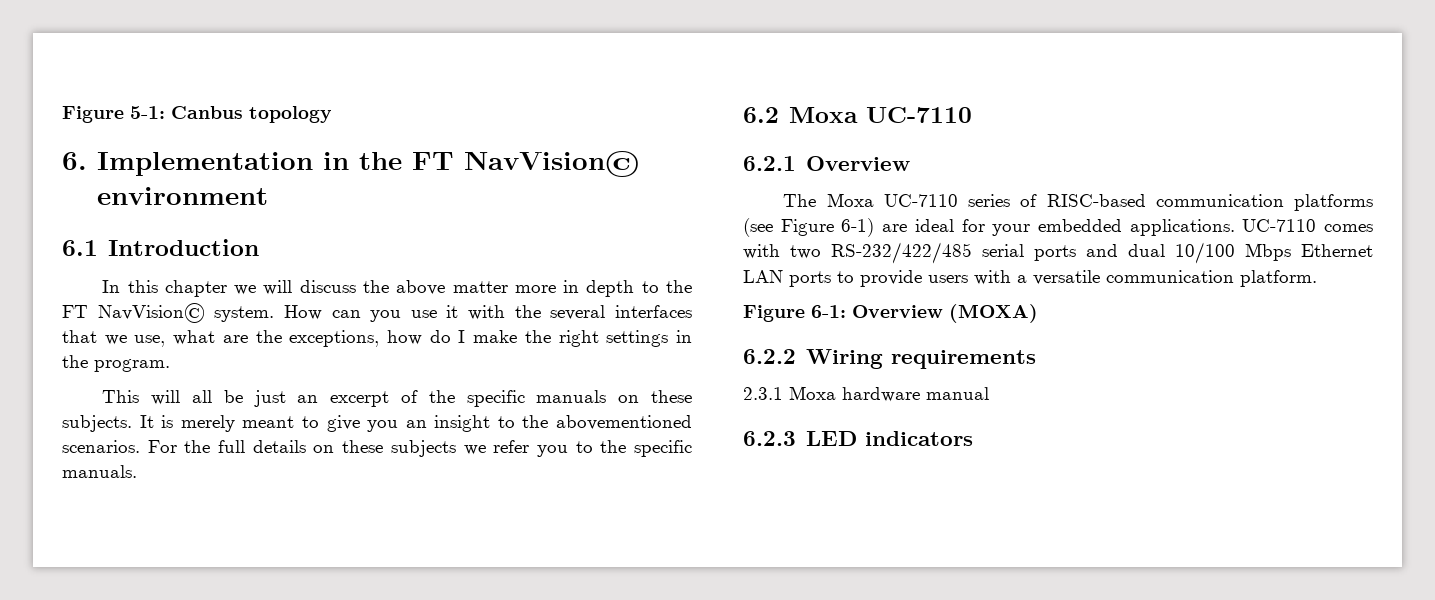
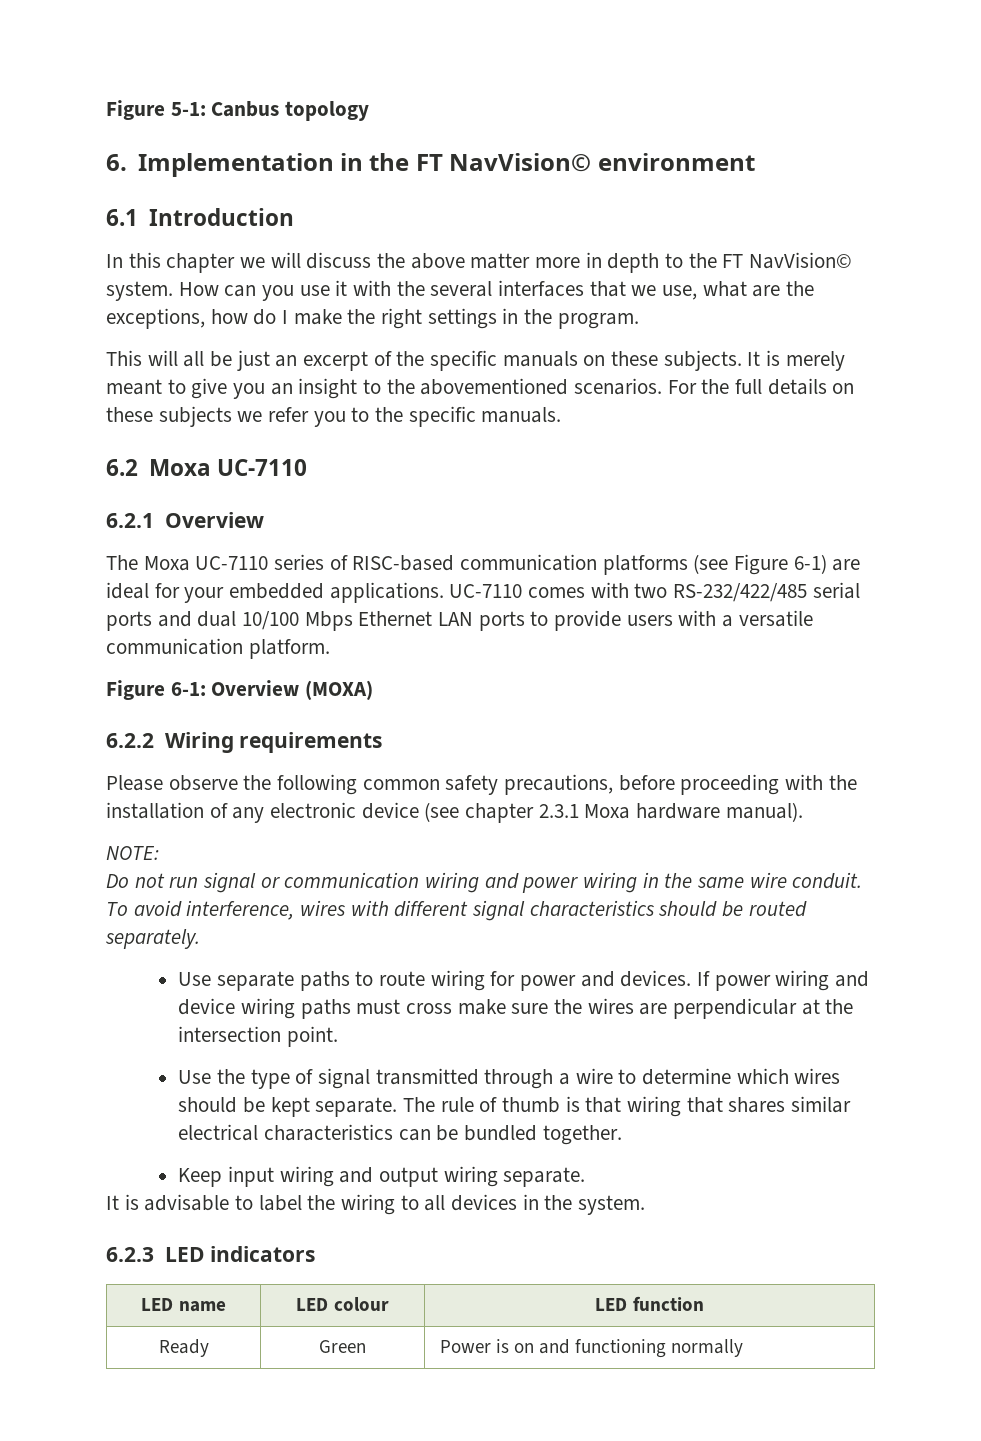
- 2.3.1 Moxa hardware manual
+ Please observe the following common safety precautions, before proceeding with the installation of any electronic device (see chapter 2.3.1 Moxa hardware manual).
+ NOTE:
+ Do not run signal or communication wiring and power wiring in the same wire conduit. To avoid interference, wires with different signal characteristics should be routed separately.
+ Use separate paths to route wiring for power and devices. If power wiring and device wiring paths must cross make sure the wires are perpendicular at the intersection point.
+ Use the type of signal transmitted through a wire to determine which wires should be kept separate. The rule of thumb is that wiring that shares similar electrical characteristics can be bundled together.
+ Keep input wiring and output wiring separate.
+ It is advisable to label the wiring to all devices in the system.
  6.2.3 LED indicators
+ LED name | LED colour | LED function
+ Ready | Green | Power is on and functioning normally

